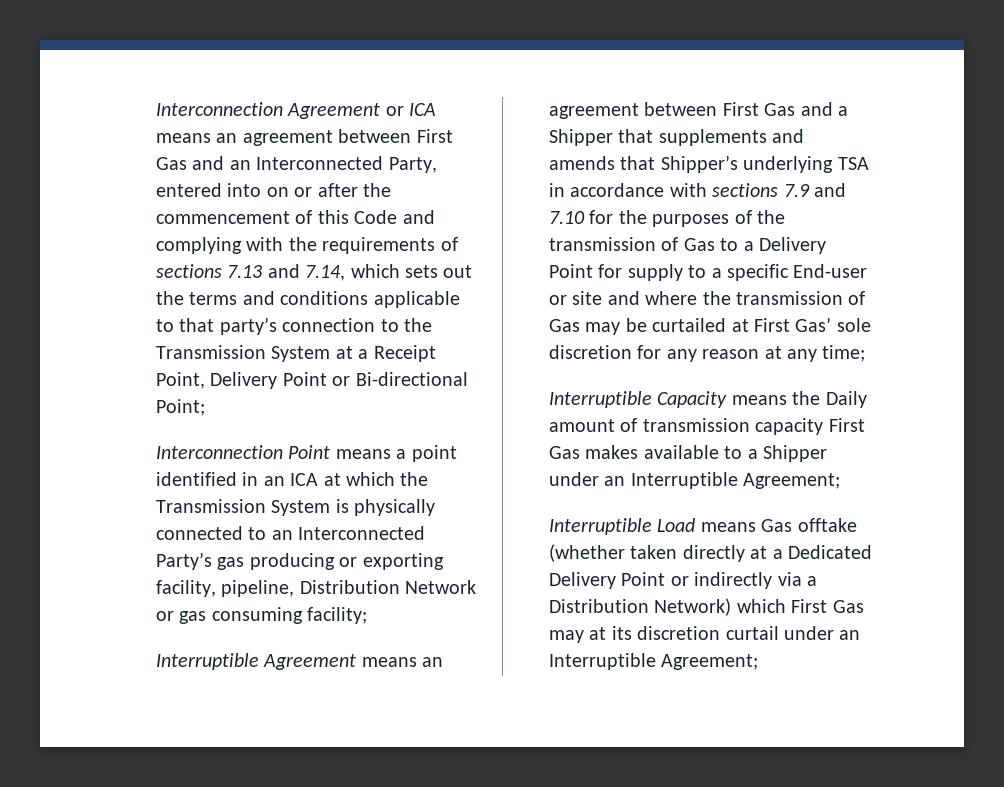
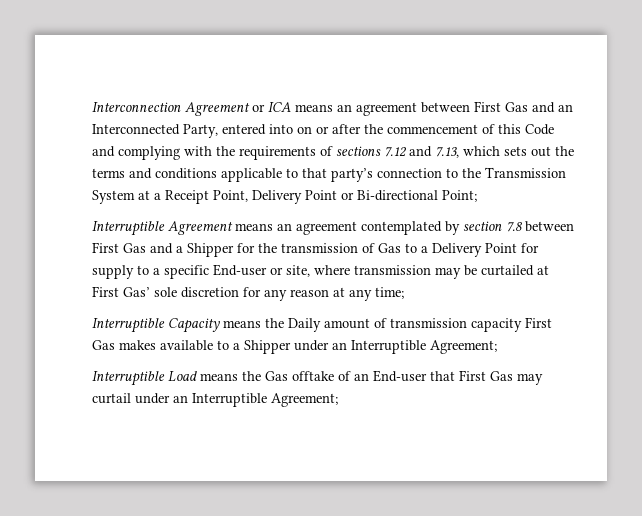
- Interconnection Agreement or ICA means an agreement between First Gas and an Interconnected Party, entered into on or after the commencement of this Code and complying with the requirements of sections 7.13 and 7.14, which sets out the terms and conditions applicable to that party’s connection to the Transmission System at a Receipt Point, Delivery Point or Bi-directional Point;
+ Interconnection Agreement or ICA means an agreement between First Gas and an Interconnected Party, entered into on or after the commencement of this Code and complying with the requirements of sections 7.12 and 7.13, which sets out the terms and conditions applicable to that party’s connection to the Transmission System at a Receipt Point, Delivery Point or Bi-directional Point;
- Interconnection Point means a point identified in an ICA at which the Transmission System is physically connected to an Interconnected Party’s gas producing or exporting facility, pipeline, Distribution Network or gas consuming facility;
- Interruptible Agreement means an agreement between First Gas and a Shipper that supplements and amends that Shipper’s underlying TSA in accordance with sections 7.9 and 7.10 for the purposes of the transmission of Gas to a Delivery Point for supply to a specific End-user or site and where the transmission of Gas may be curtailed at First Gas’ sole discretion for any reason at any time;
+ Interruptible Agreement means an agreement contemplated by section 7.8 between First Gas and a Shipper for the transmission of Gas to a Delivery Point for supply to a specific End-user or site, where transmission may be curtailed at First Gas’ sole discretion for any reason at any time;
- Interruptible Load means Gas offtake (whether taken directly at a Dedicated Delivery Point or indirectly via a Distribution Network) which First Gas may at its discretion curtail under an Interruptible Agreement;
+ Interruptible Load means the Gas offtake of an End-user that First Gas may curtail under an Interruptible Agreement;

